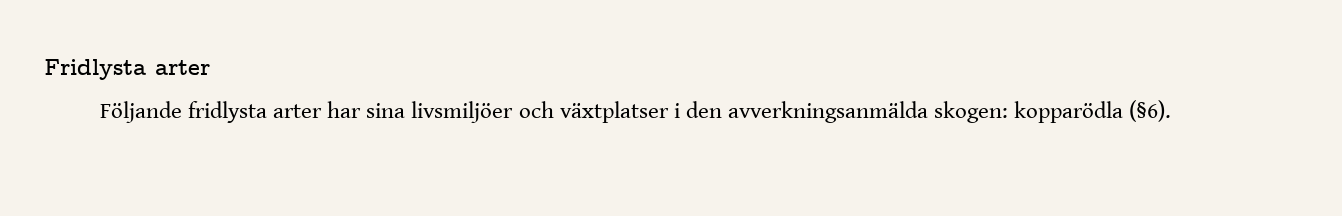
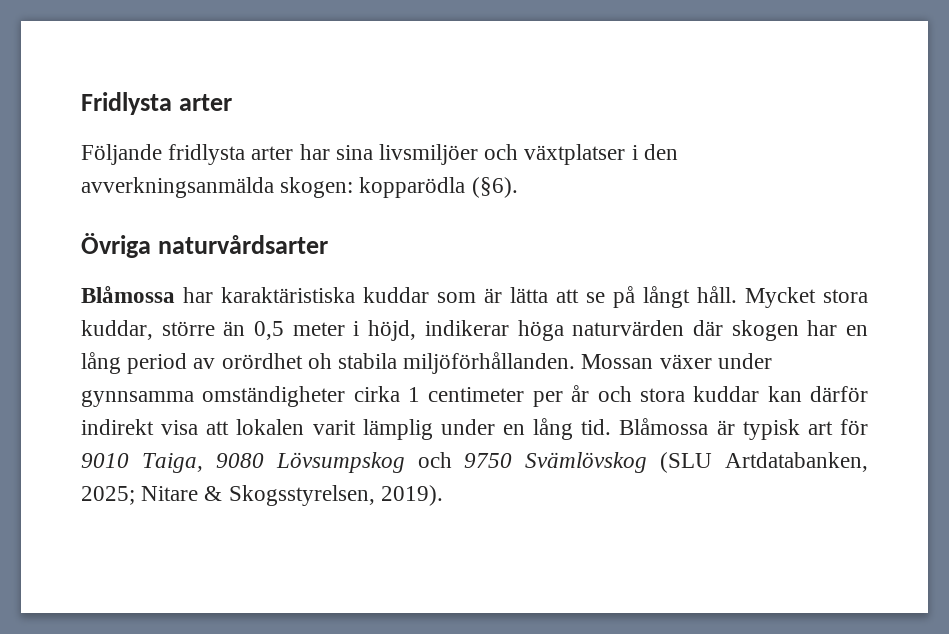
+ Övriga naturvårdsarter
+ Blåmossa har karaktäristiska kuddar som är lätta att se på långt håll. Mycket stora kuddar, större än 0,5 meter i höjd, indikerar höga naturvärden där skogen har en lång period av orördhet oh stabila miljöförhållanden. Mossan växer under gynnsamma omständigheter cirka 1 centimeter per år och stora kuddar kan därför indirekt visa att lokalen varit lämplig under en lång tid. Blåmossa är typisk art för 9010 Taiga, 9080 Lövsumpskog och 9750 Svämlövskog (SLU Artdatabanken, 2025; Nitare & Skogsstyrelsen, 2019).

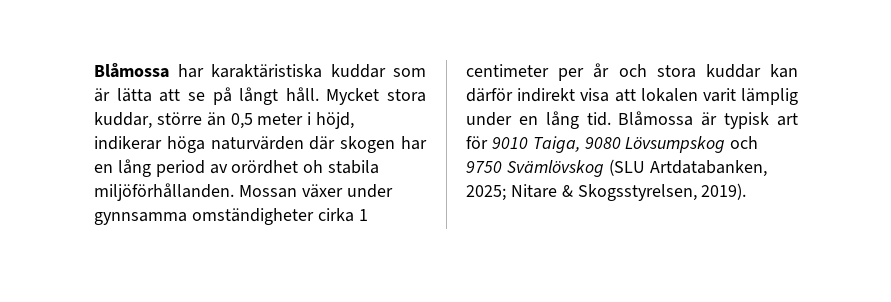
- Fridlysta arter
- Följande fridlysta arter har sina livsmiljöer och växtplatser i den avverkningsanmälda skogen: kopparödla (§6).
- Övriga naturvårdsarter

